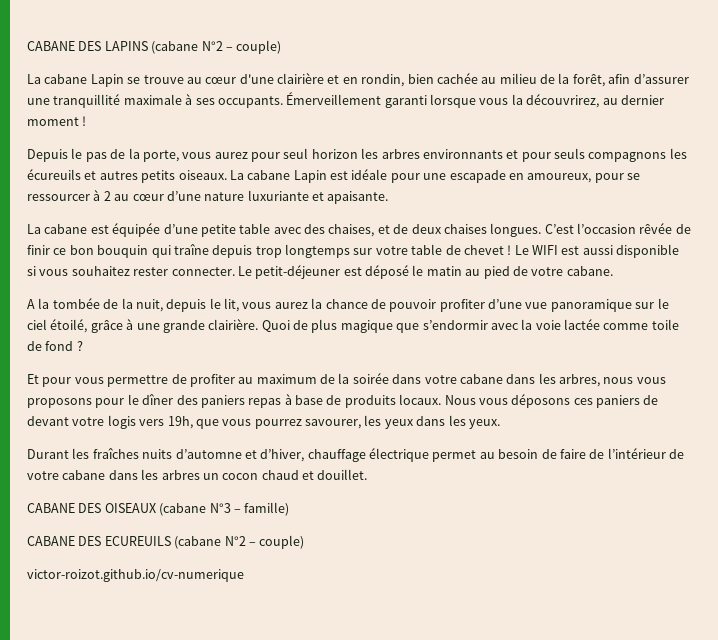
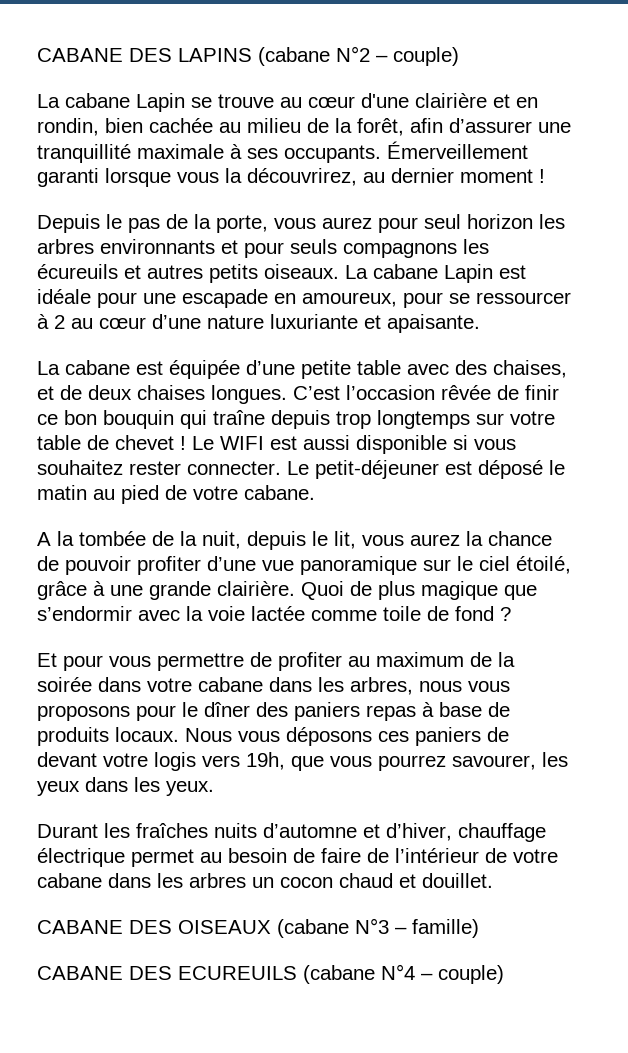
- CABANE DES ECUREUILS (cabane N°2 – couple)
- victor-roizot.github.io/cv-numerique
+ CABANE DES ECUREUILS (cabane N°4 – couple)

